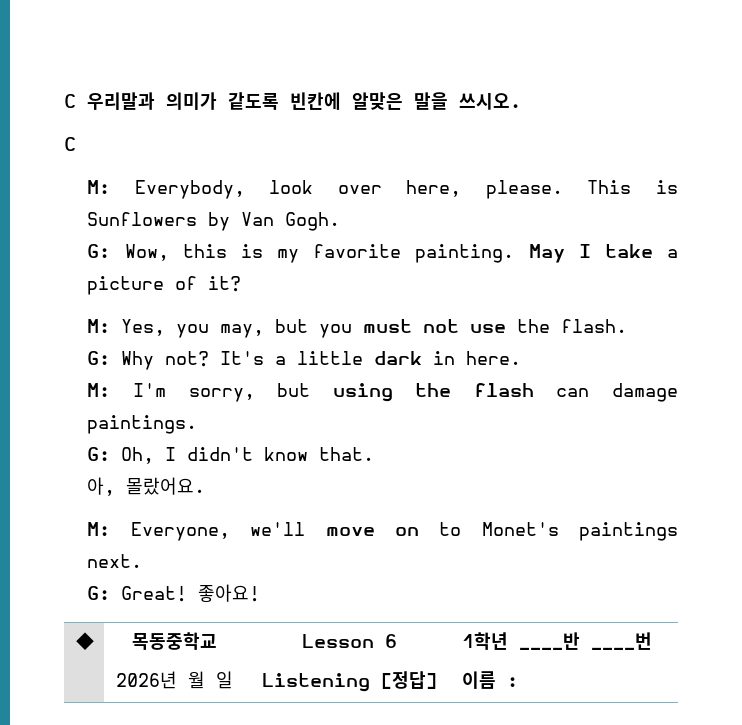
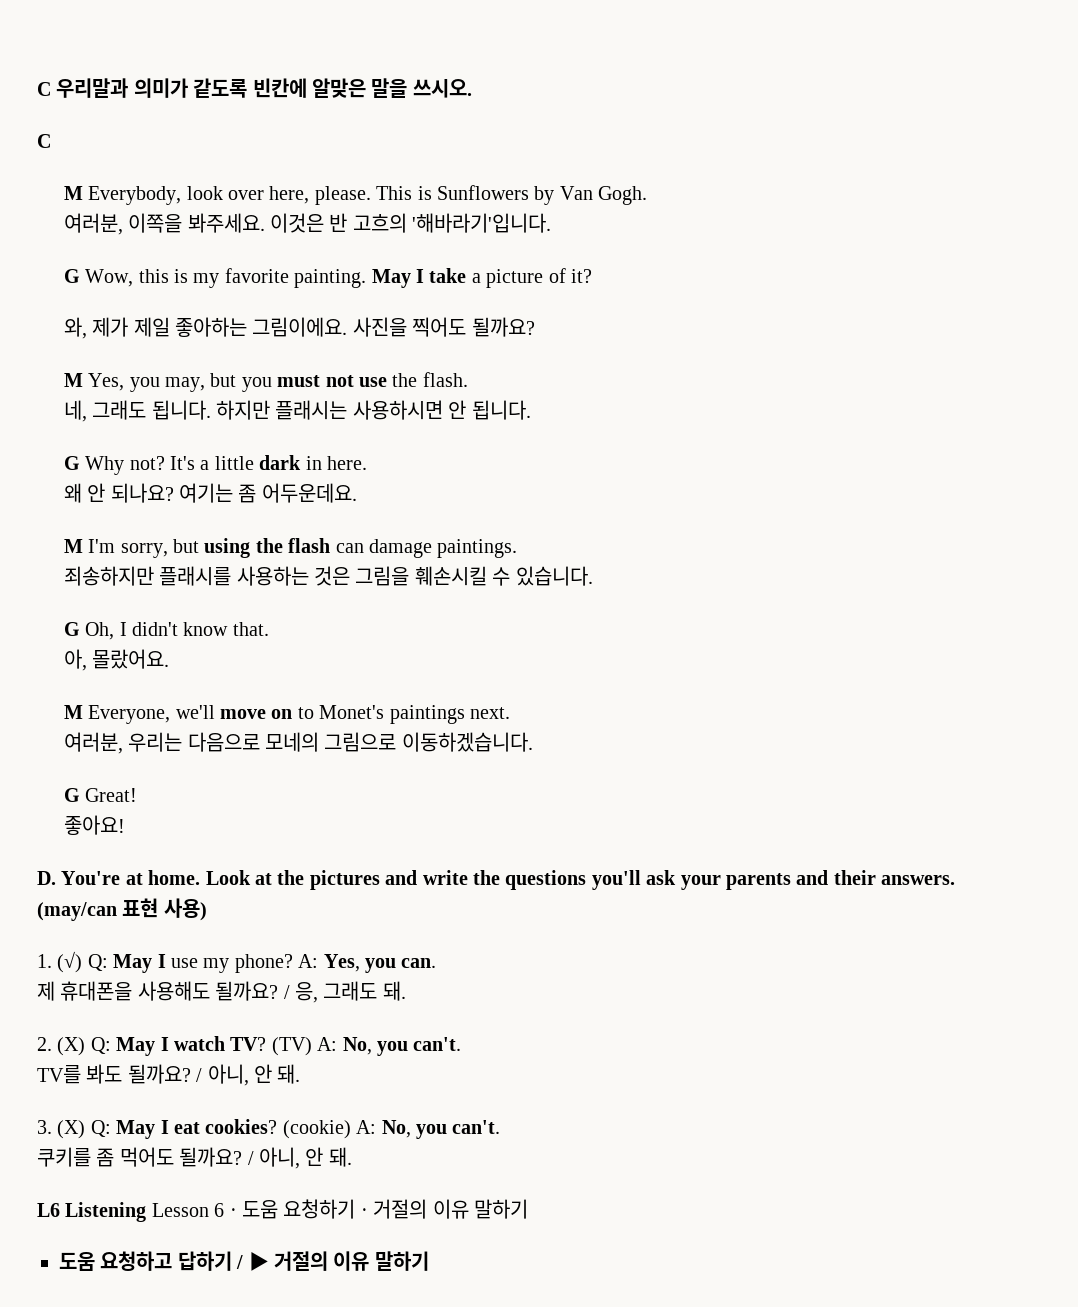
- M: Everybody, look over here, please.
+ M Everybody, look over here, please.
- G: Wow, this is my favorite painting.
+ 여러분, 이쪽을 봐주세요. 이것은 반 고흐의 '해바라기'입니다.
+ G Wow, this is my favorite painting.
- M: Yes, you may, but you must not use the flash.
+ 와, 제가 제일 좋아하는 그림이에요. 사진을 찍어도 될까요?
+ M Yes, you may, but you must not use the flash.
- G: Why not?
+ 네, 그래도 됩니다. 하지만 플래시는 사용하시면 안 됩니다.
+ G Why not?
- M: I'm sorry, but using the flash can damage paintings.
+ 왜 안 되나요? 여기는 좀 어두운데요.
+ M I'm sorry, but using the flash can damage paintings.
- G: Oh, I didn't know that.
+ 죄송하지만 플래시를 사용하는 것은 그림을 훼손시킬 수 있습니다.
+ G Oh, I didn't know that.
- M: Everyone, we'll move on to Monet's paintings next.
+ M Everyone, we'll move on to Monet's paintings next.
- G: Great! 좋아요!
+ 여러분, 우리는 다음으로 모네의 그림으로 이동하겠습니다.
+ G Great!
+ 좋아요!
- ◆ | 목동중학교
- 2026년 월 일 | Lesson 6
- Listening [정답] | 1학년 ____반 ____번
- 이름 :
+ D. You're at home. Look at the pictures and write the questions you'll ask your parents and their answers. (may/can 표현 사용)
+ 1. (√) Q: May I use my phone? A: Yes, you can.
+ 제 휴대폰을 사용해도 될까요? / 응, 그래도 돼.
+ 2. (X) Q: May I watch TV? (TV) A: No, you can't.
+ TV를 봐도 될까요? / 아니, 안 돼.
+ 3. (X) Q: May I eat cookies? (cookie) A: No, you can't.
+ 쿠키를 좀 먹어도 될까요? / 아니, 안 돼.
+ L6 Listening Lesson 6 · 도움 요청하기 · 거절의 이유 말하기
+ 도움 요청하고 답하기 / ▶ 거절의 이유 말하기

